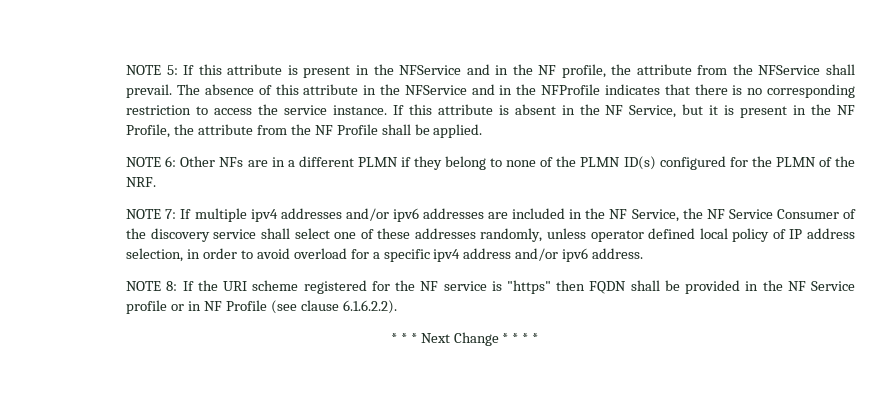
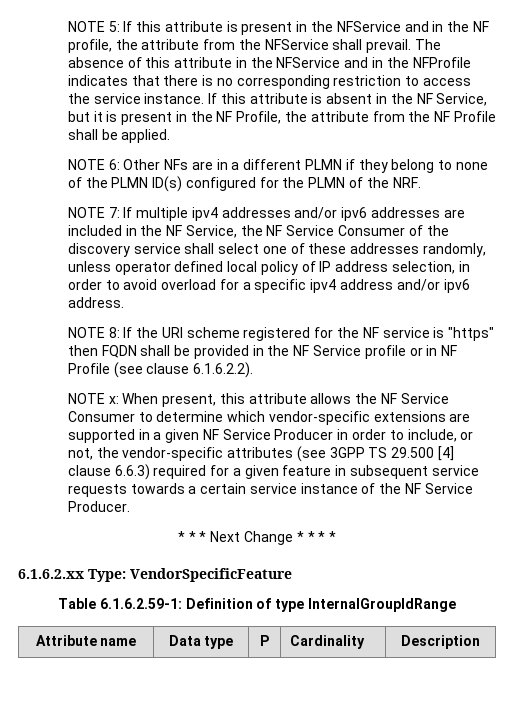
+ NOTE x: When present, this attribute allows the NF Service Consumer to determine which vendor-specific extensions are supported in a given NF Service Producer in order to include, or not, the vendor-specific attributes (see 3GPP TS 29.500 [4] clause 6.6.3) required for a given feature in subsequent service requests towards a certain service instance of the NF Service Producer.
+ 6.1.6.2.xx Type: VendorSpecificFeature
+ Table 6.1.6.2.59-1: Definition of type InternalGroupIdRange
+ Attribute name | Data type | P | Cardinality | Description

